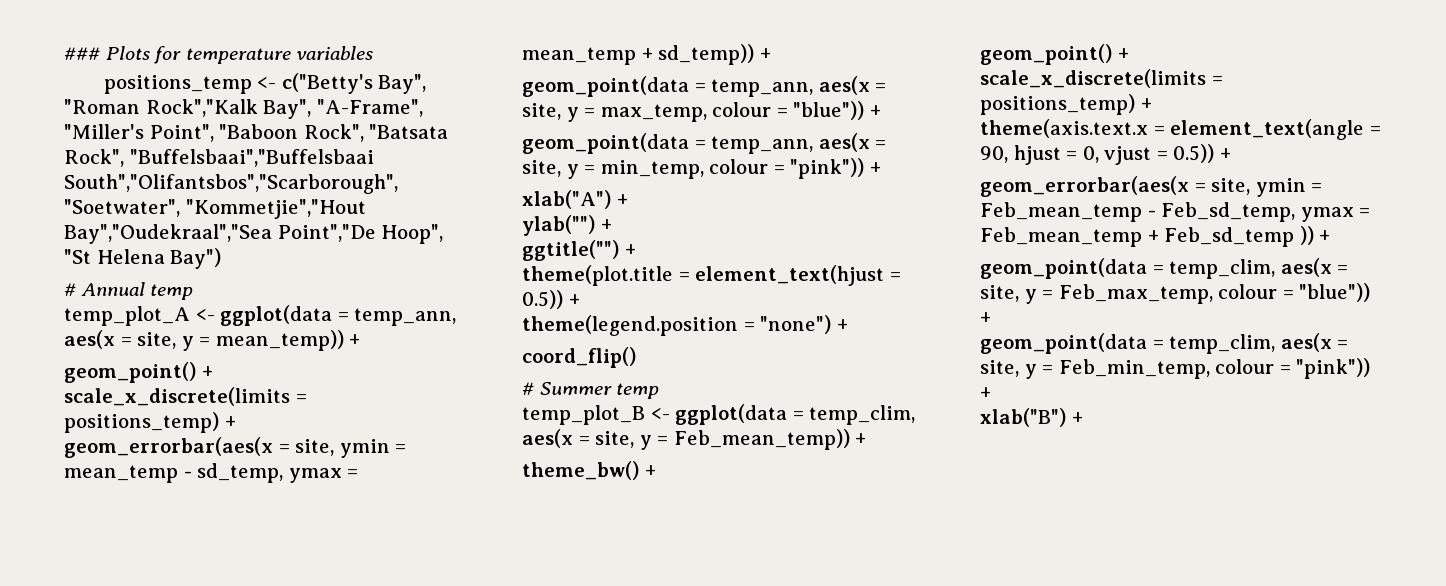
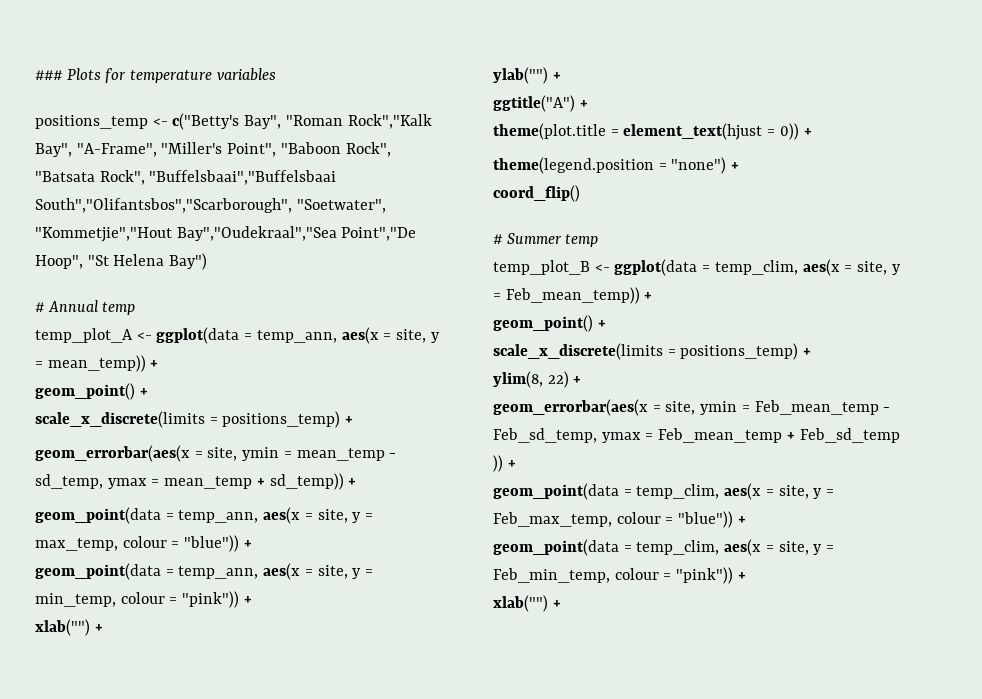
  geom_point(data = temp_ann, aes(x = site, y = min_temp, colour = "pink")) +
- xlab("A") +
+ xlab("") +
- ggtitle("") +
+ ggtitle("A") +
- theme(plot.title = element_text(hjust = 0.5)) +
+ theme(plot.title = element_text(hjust = 0)) +
  temp_plot_B <- ggplot(data = temp_clim, aes(x = site, y = Feb_mean_temp)) +
- theme_bw() +
  geom_point() +
  scale_x_discrete(limits = positions_temp) +
- theme(axis.text.x = element_text(angle = 90, hjust = 0, vjust = 0.5)) +
+ ylim(8, 22) +
  geom_point(data = temp_clim, aes(x = site, y = Feb_min_temp, colour = "pink")) +
- xlab("B") +
+ xlab("") +

